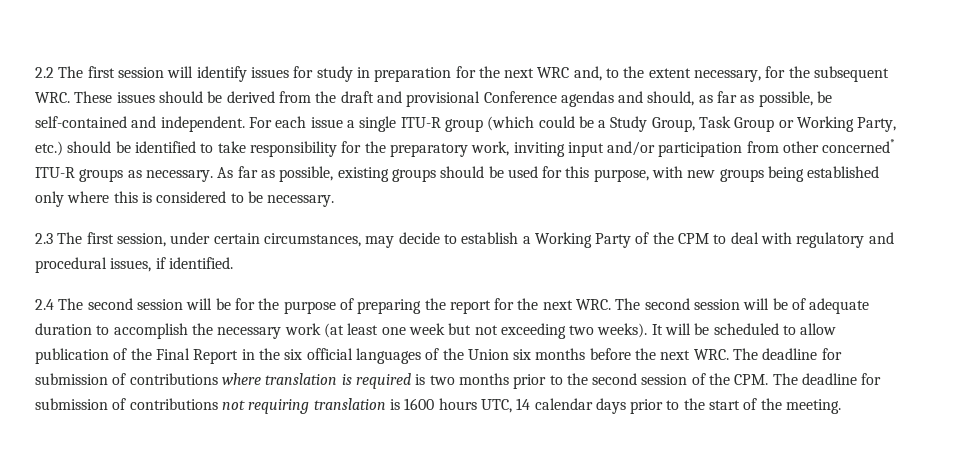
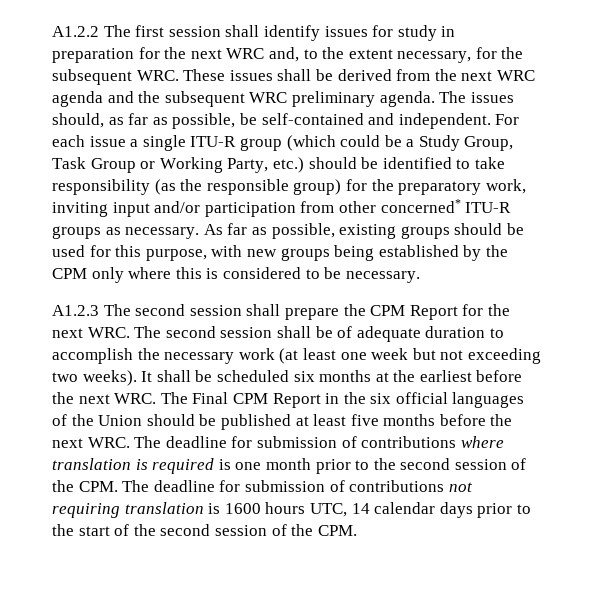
- 2.2 The first session will identify issues for study in preparation for the next WRC and, to the extent necessary, for the subsequent WRC. These issues should be derived from the draft and provisional Conference agendas and should, as far as possible, be self-contained and independent.
+ A1.2.2 The first session shall identify issues for study in preparation for the next WRC and, to the extent necessary, for the subsequent WRC. These issues shall be derived from the next WRC agenda and the subsequent WRC preliminary agenda. The issues should, as far as possible, be self-contained and independent.
- For each issue a single ITU-R group (which could be a Study Group, Task Group or Working Party, etc.) should be identified to take responsibility for the preparatory work, inviting input and/or participation from other concerned* ITU-R groups as necessary.
+ For each issue a single ITU-R group (which could be a Study Group, Task Group or Working Party, etc.) should be identified to take responsibility (as the responsible group) for the preparatory work, inviting input and/or participation from other concerned* ITU-R groups as necessary.
- As far as possible, existing groups should be used for this purpose, with new groups being established only where this is considered to be necessary.
+ As far as possible, existing groups should be used for this purpose, with new groups being established by the CPM only where this is considered to be necessary.
- 2.3 The first session, under certain circumstances, may decide to establish a Working Party of the CPM to deal with regulatory and procedural issues, if identified.
- 2.4 The second session will be for the purpose of preparing the report for the next WRC. The second session will be of adequate duration to accomplish the necessary work (at least one week but not exceeding two weeks).
+ A1.2.3 The second session shall prepare the CPM Report for the next WRC. The second session shall be of adequate duration to accomplish the necessary work (at least one week but not exceeding two weeks).
- It will be scheduled to allow publication of the Final Report in the six official languages of the Union six months before the next WRC. The deadline for submission of contributions where translation is required is two months prior to the second session of the CPM. The deadline for submission of contributions not requiring translation is 1600 hours UTC, 14 calendar days prior to the start of the meeting.
+ It shall be scheduled six months at the earliest before the next WRC. The Final CPM Report in the six official languages of the Union should be published at least five months before the next WRC. The deadline for submission of contributions where translation is required is one month prior to the second session of the CPM. The deadline for submission of contributions not requiring translation is 1600 hours UTC, 14 calendar days prior to the start of the second session of the CPM.

